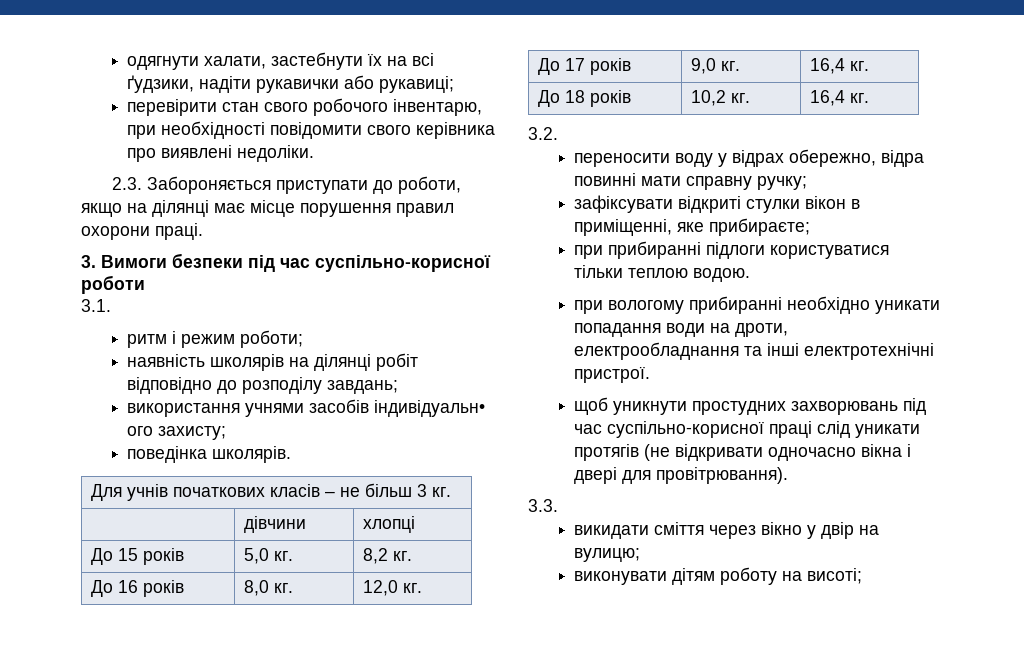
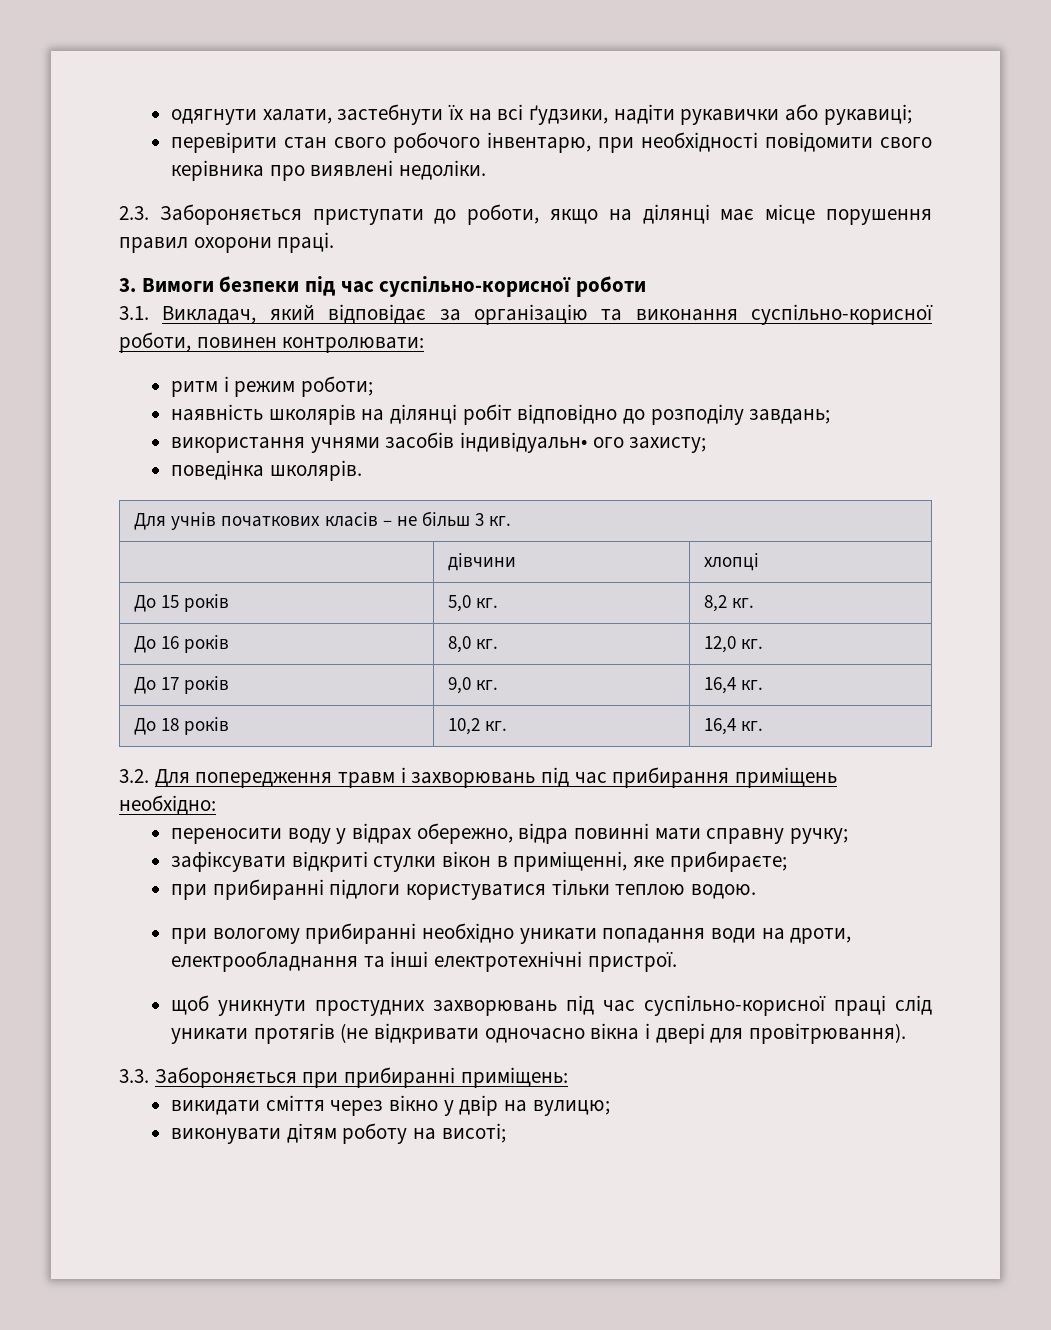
- 3.1.
+ 3.1. Викладач, який відповідає за організацію та виконання суспільно-корисної роботи, повинен контролювати:
- 3.2.
+ 3.2. Для попередження травм і захворювань під час прибирання приміщень необхідно:
- 3.3.
+ 3.3. Забороняється при прибиранні приміщень:

